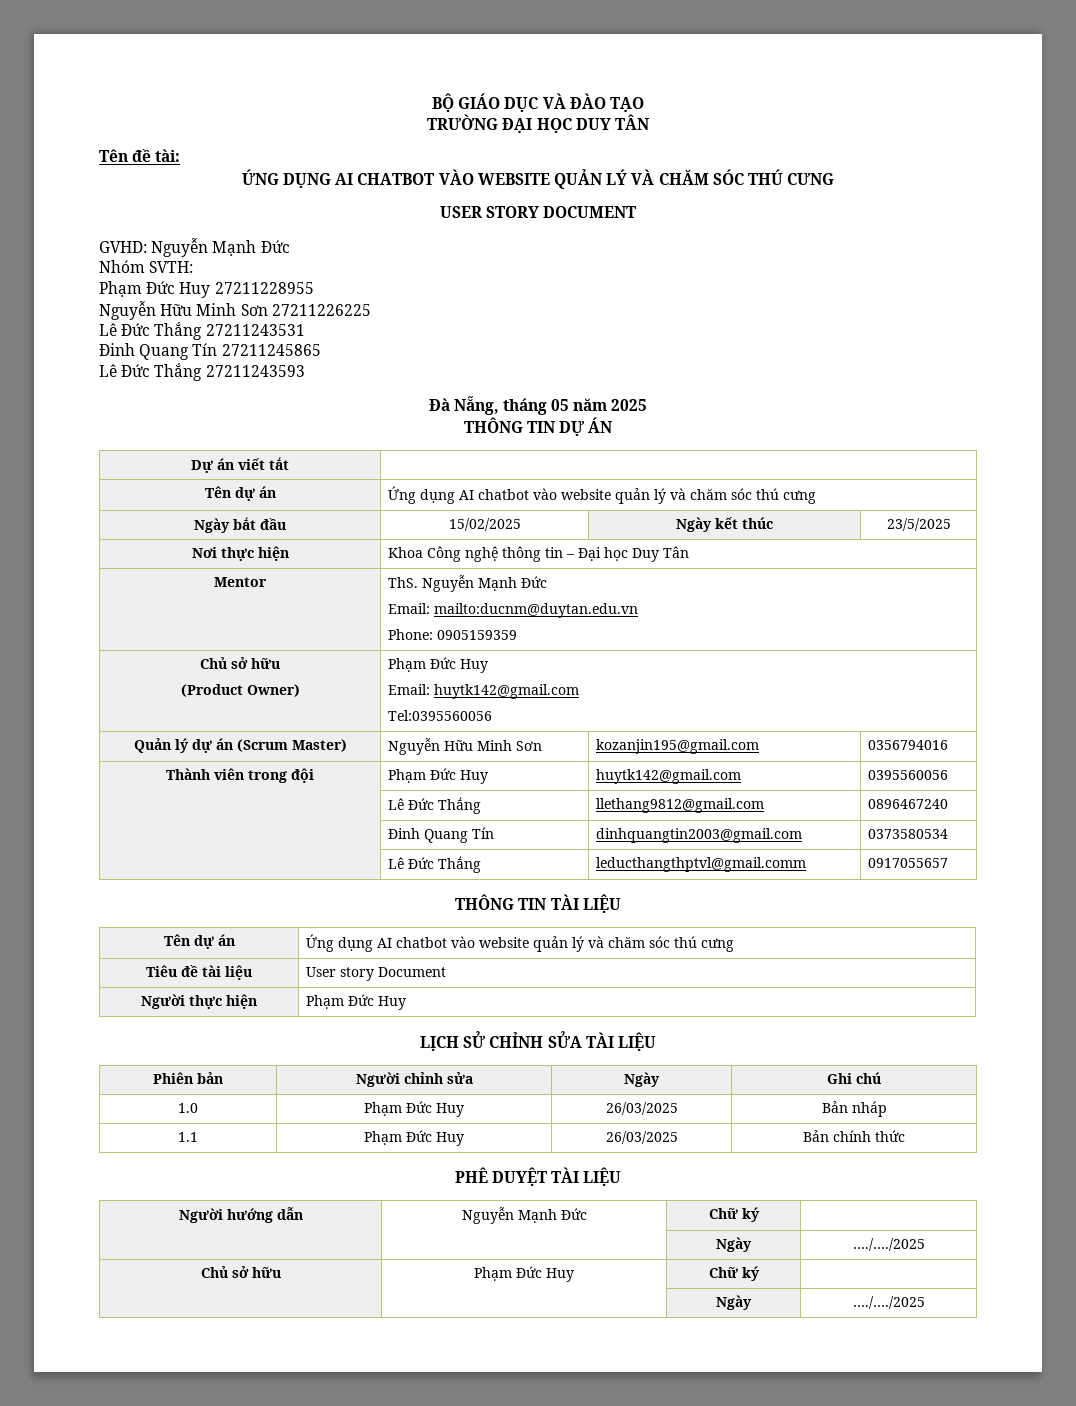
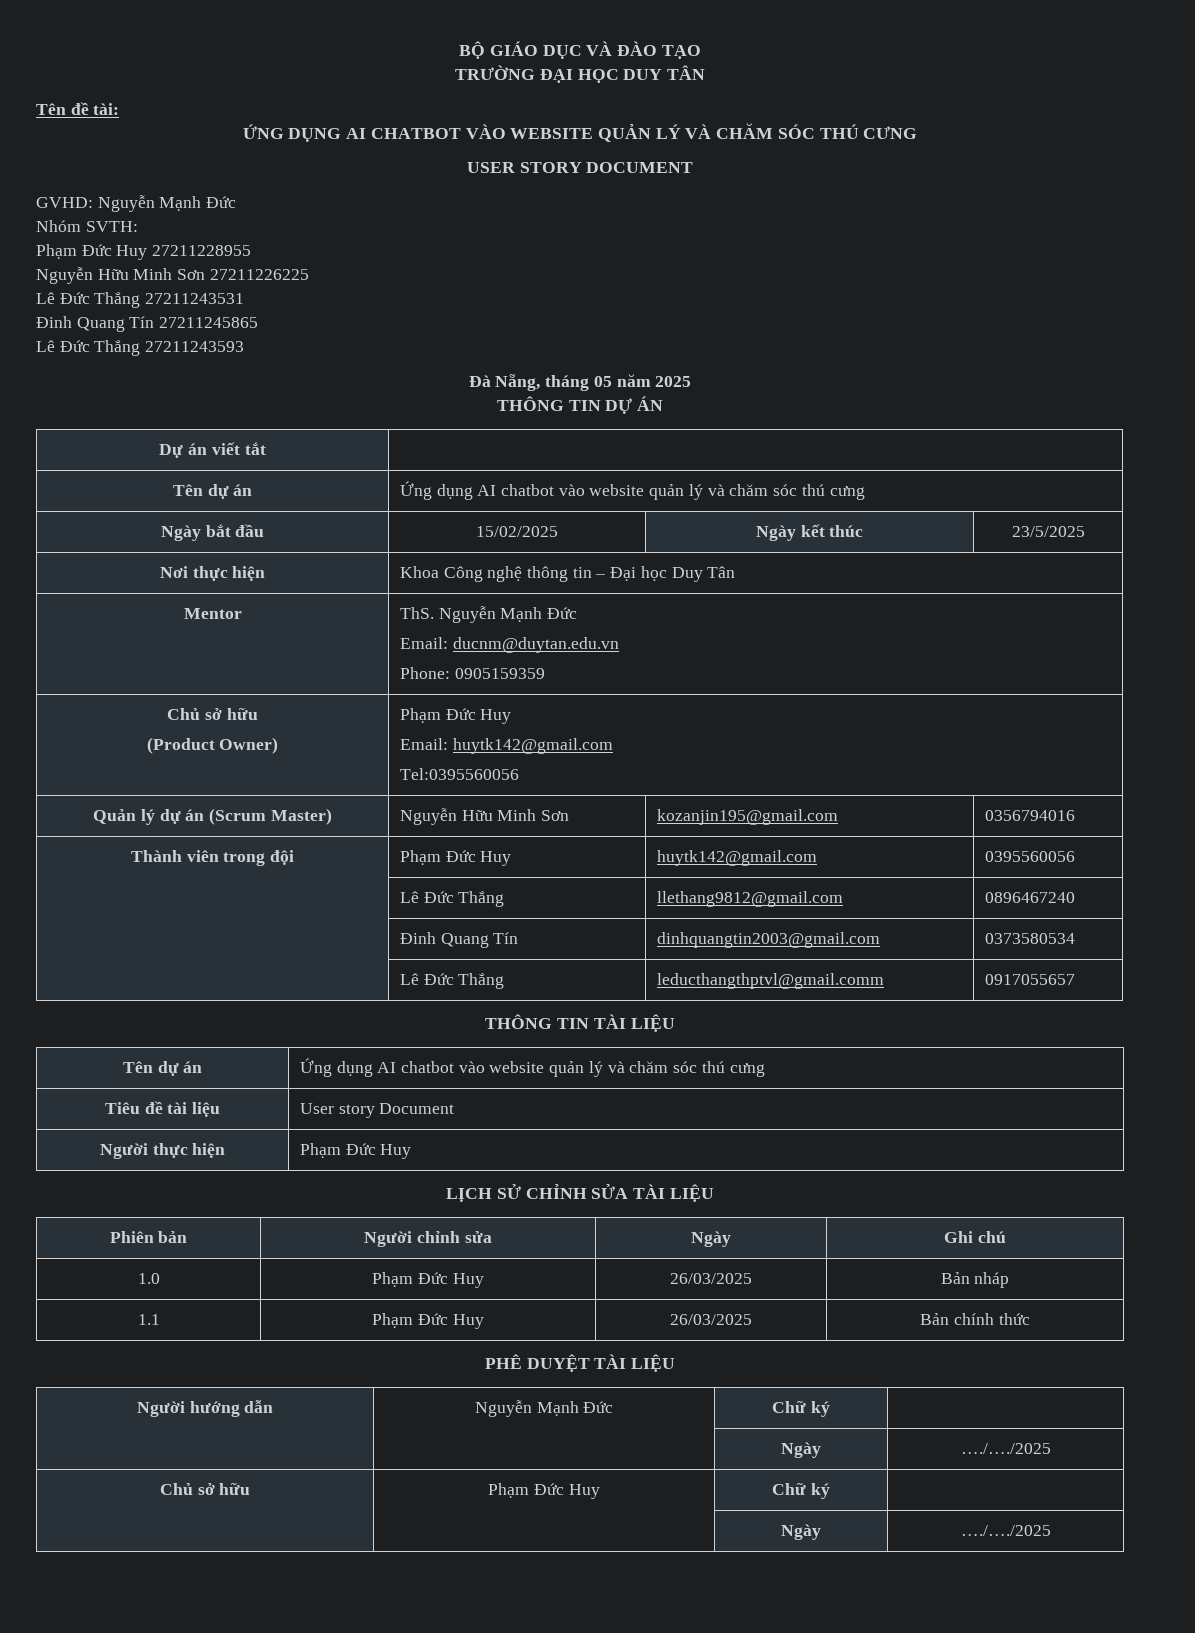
  Mentor | ThS. Nguyễn Mạnh Đức
- Email: mailto:ducnm@duytan.edu.vn
+ Email: ducnm@duytan.edu.vn

